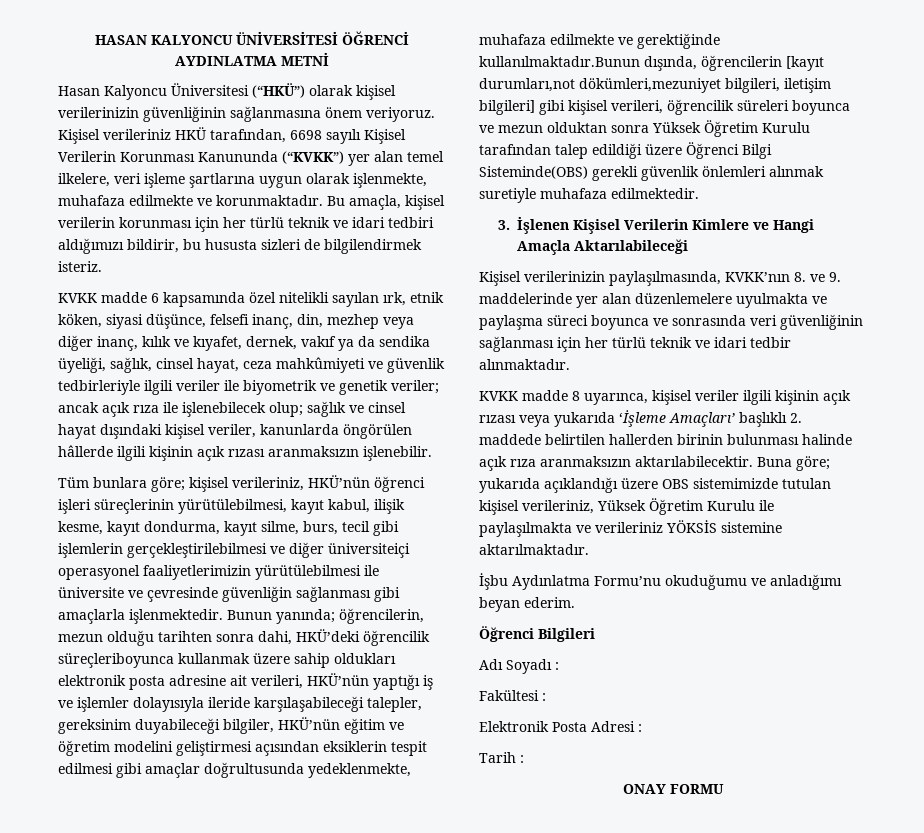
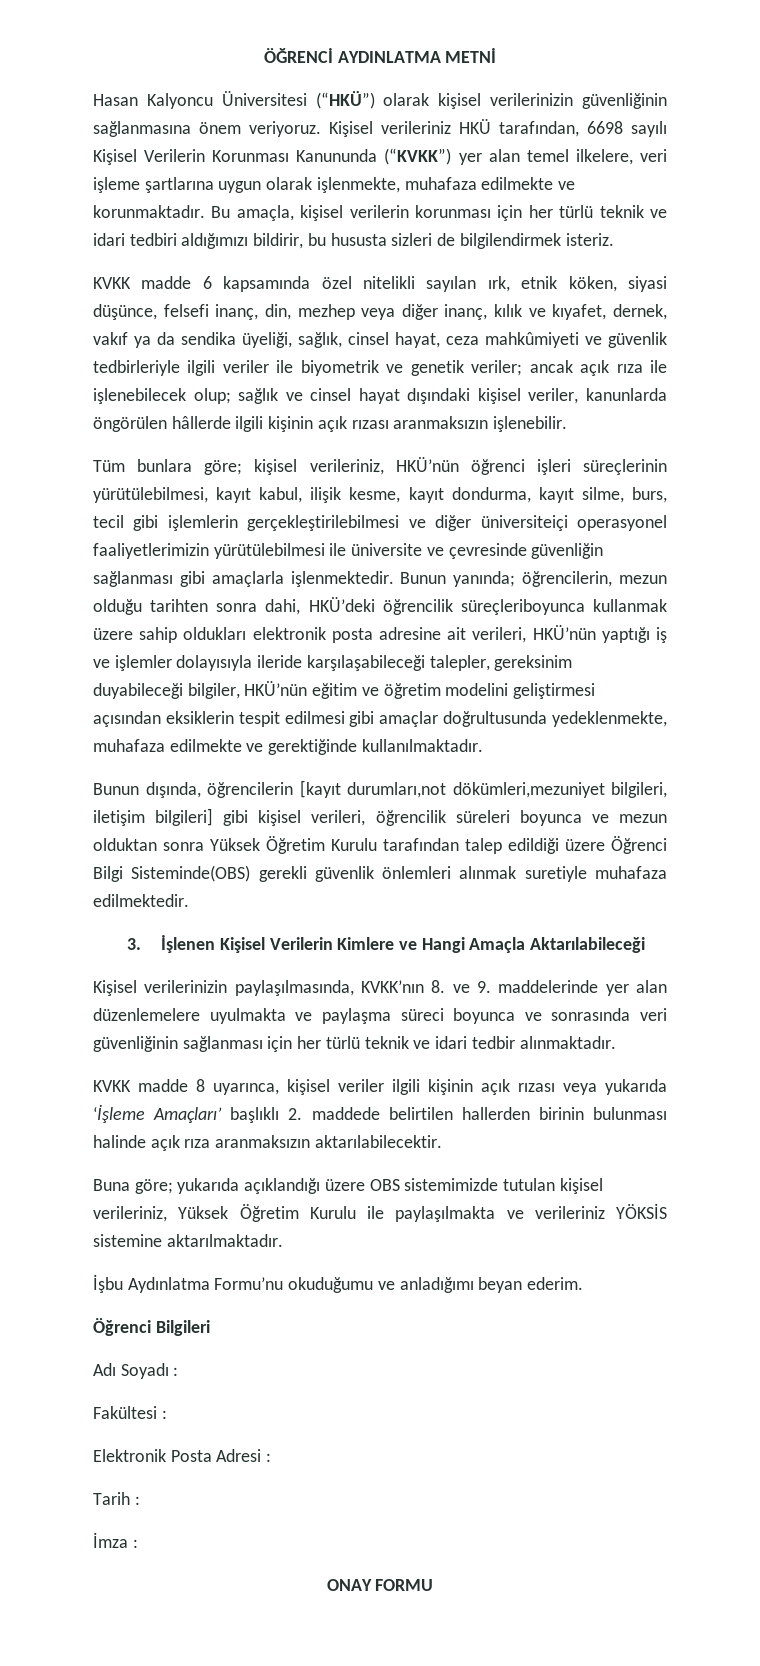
- HASAN KALYONCU ÜNİVERSİTESİ ÖĞRENCİ AYDINLATMA METNİ
+ ÖĞRENCİ AYDINLATMA METNİ
- öğrencilerin, mezun olduğu tarihten sonra dahi, HKÜ’deki öğrencilik süreçleriboyunca kullanmak üzere sahip oldukları elektronik posta adresine ait verileri, HKÜ’nün yaptığı iş ve işlemler dolayısıyla ileride karşılaşabileceği talepler, gereksinim duyabileceği bilgiler, HKÜ’nün eğitim ve öğretim modelini geliştirmesi açısından eksiklerin tespit edilmesi gibi amaçlar doğrultusunda yedeklenmekte, muhafaza edilmekte ve gerektiğinde kullanılmaktadır.Bunun dışında, öğrencilerin [kayıt durumları,not dökümleri,mezuniyet bilgileri, iletişim bilgileri] gibi kişisel verileri, öğrencilik süreleri boyunca ve mezun olduktan sonra Yüksek Öğretim Kurulu tarafından talep edildiği üzere Öğrenci Bilgi Sisteminde(OBS) gerekli güvenlik önlemleri alınmak suretiyle muhafaza edilmektedir.
+ öğrencilerin, mezun olduğu tarihten sonra dahi, HKÜ’deki öğrencilik süreçleriboyunca kullanmak üzere sahip oldukları elektronik posta adresine ait verileri, HKÜ’nün yaptığı iş ve işlemler dolayısıyla ileride karşılaşabileceği talepler, gereksinim duyabileceği bilgiler, HKÜ’nün eğitim ve öğretim modelini geliştirmesi açısından eksiklerin tespit edilmesi gibi amaçlar doğrultusunda yedeklenmekte, muhafaza edilmekte ve gerektiğinde kullanılmaktadır.
+ Bunun dışında, öğrencilerin [kayıt durumları,not dökümleri,mezuniyet bilgileri, iletişim bilgileri] gibi kişisel verileri, öğrencilik süreleri boyunca ve mezun olduktan sonra Yüksek Öğretim Kurulu tarafından talep edildiği üzere Öğrenci Bilgi Sisteminde(OBS) gerekli güvenlik önlemleri alınmak suretiyle muhafaza edilmektedir.
- KVKK madde 8 uyarınca, kişisel veriler ilgili kişinin açık rızası veya yukarıda ‘İşleme Amaçları’ başlıklı 2. maddede belirtilen hallerden birinin bulunması halinde açık rıza aranmaksızın aktarılabilecektir. Buna göre; yukarıda açıklandığı üzere OBS sistemimizde tutulan kişisel verileriniz, Yüksek Öğretim Kurulu ile paylaşılmakta ve verileriniz YÖKSİS sistemine aktarılmaktadır.
+ KVKK madde 8 uyarınca, kişisel veriler ilgili kişinin açık rızası veya yukarıda ‘İşleme Amaçları’ başlıklı 2. maddede belirtilen hallerden birinin bulunması halinde açık rıza aranmaksızın aktarılabilecektir.
+ Buna göre; yukarıda açıklandığı üzere OBS sistemimizde tutulan kişisel verileriniz, Yüksek Öğretim Kurulu ile paylaşılmakta ve verileriniz YÖKSİS sistemine aktarılmaktadır.
+ İmza :

